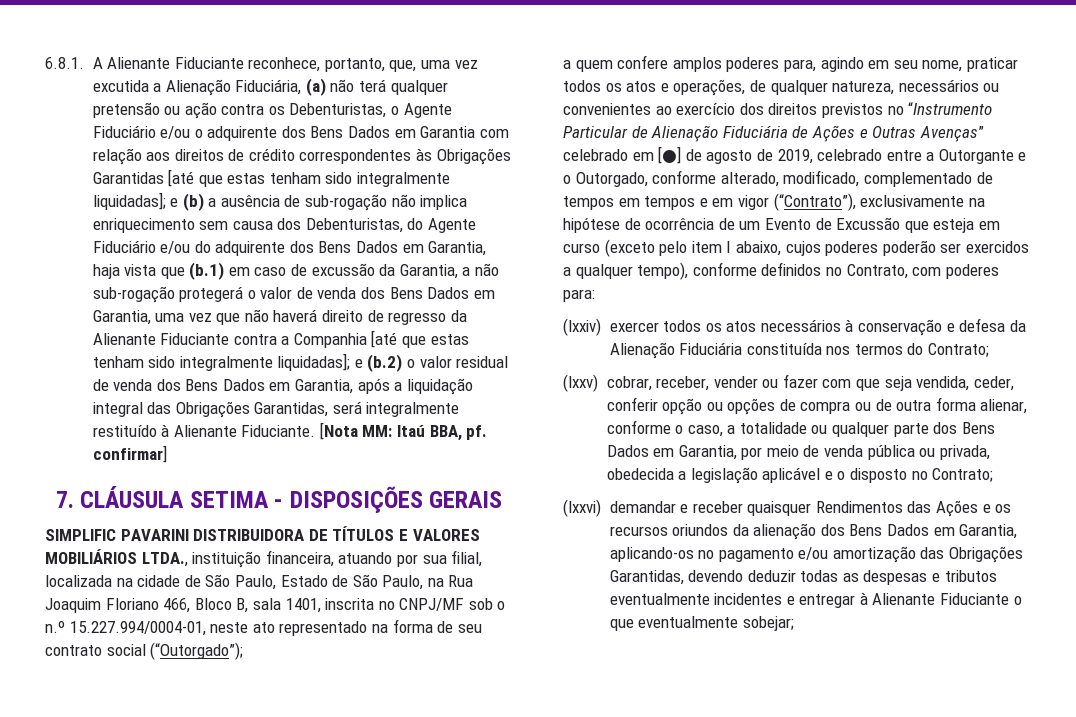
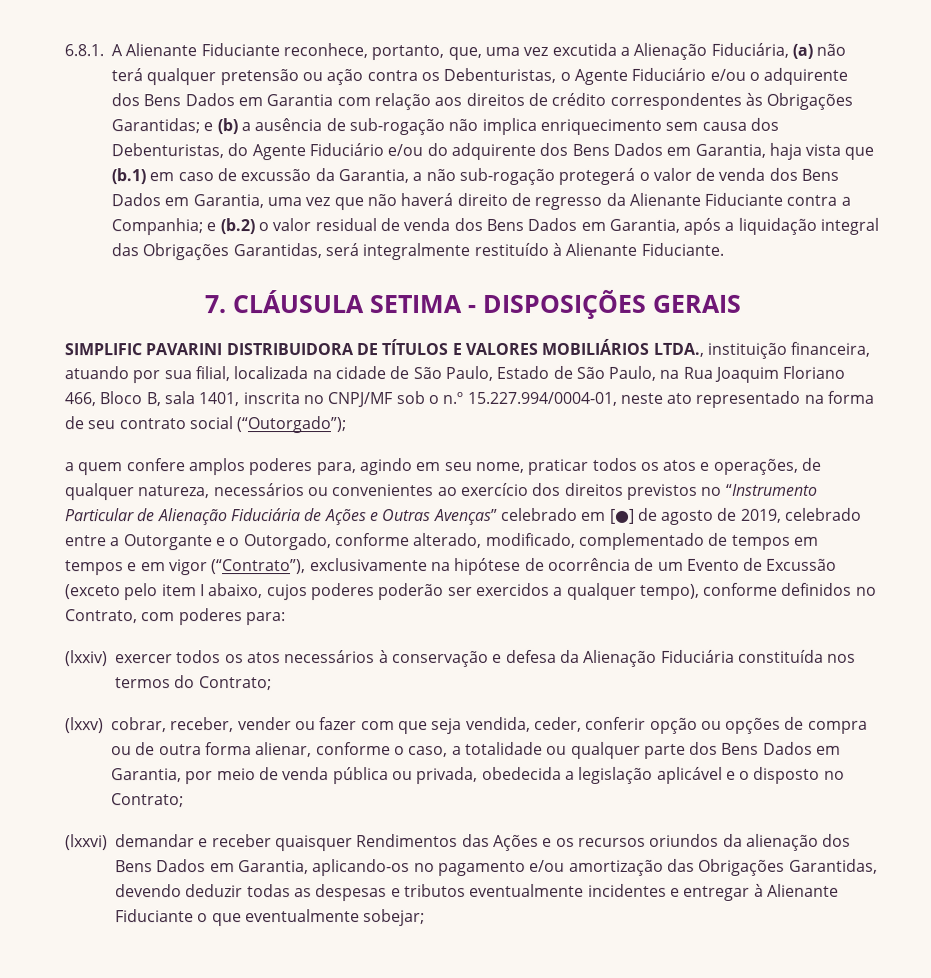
- 6.8.1. A Alienante Fiduciante reconhece, portanto, que, uma vez excutida a Alienação Fiduciária, (a) não terá qualquer pretensão ou ação contra os Debenturistas, o Agente Fiduciário e/ou o adquirente dos Bens Dados em Garantia com relação aos direitos de crédito correspondentes às Obrigações Garantidas [até que estas tenham sido integralmente liquidadas];
+ 6.8.1. A Alienante Fiduciante reconhece, portanto, que, uma vez excutida a Alienação Fiduciária, (a) não terá qualquer pretensão ou ação contra os Debenturistas, o Agente Fiduciário e/ou o adquirente dos Bens Dados em Garantia com relação aos direitos de crédito correspondentes às Obrigações Garantidas;
- e (b) a ausência de sub-rogação não implica enriquecimento sem causa dos Debenturistas, do Agente Fiduciário e/ou do adquirente dos Bens Dados em Garantia, haja vista que (b.1) em caso de excussão da Garantia, a não sub-rogação protegerá o valor de venda dos Bens Dados em Garantia, uma vez que não haverá direito de regresso da Alienante Fiduciante contra a Companhia [até que estas tenham sido integralmente liquidadas];
+ e (b) a ausência de sub-rogação não implica enriquecimento sem causa dos Debenturistas, do Agente Fiduciário e/ou do adquirente dos Bens Dados em Garantia, haja vista que (b.1) em caso de excussão da Garantia, a não sub-rogação protegerá o valor de venda dos Bens Dados em Garantia, uma vez que não haverá direito de regresso da Alienante Fiduciante contra a Companhia;
- [Nota MM: Itaú BBA, pf. confirmar]
- a quem confere amplos poderes para, agindo em seu nome, praticar todos os atos e operações, de qualquer natureza, necessários ou convenientes ao exercício dos direitos previstos no “Instrumento Particular de Alienação Fiduciária de Ações e Outras Avenças” celebrado em [●] de agosto de 2019, celebrado entre a Outorgante e o Outorgado, conforme alterado, modificado, complementado de tempos em tempos e em vigor (“Contrato”), exclusivamente na hipótese de ocorrência de um Evento de Excussão que esteja em curso (exceto pelo item I abaixo, cujos poderes poderão ser exercidos a qualquer tempo), conforme definidos no Contrato, com poderes para:
+ a quem confere amplos poderes para, agindo em seu nome, praticar todos os atos e operações, de qualquer natureza, necessários ou convenientes ao exercício dos direitos previstos no “Instrumento Particular de Alienação Fiduciária de Ações e Outras Avenças” celebrado em [●] de agosto de 2019, celebrado entre a Outorgante e o Outorgado, conforme alterado, modificado, complementado de tempos em tempos e em vigor (“Contrato”), exclusivamente na hipótese de ocorrência de um Evento de Excussão (exceto pelo item I abaixo, cujos poderes poderão ser exercidos a qualquer tempo), conforme definidos no Contrato, com poderes para:

